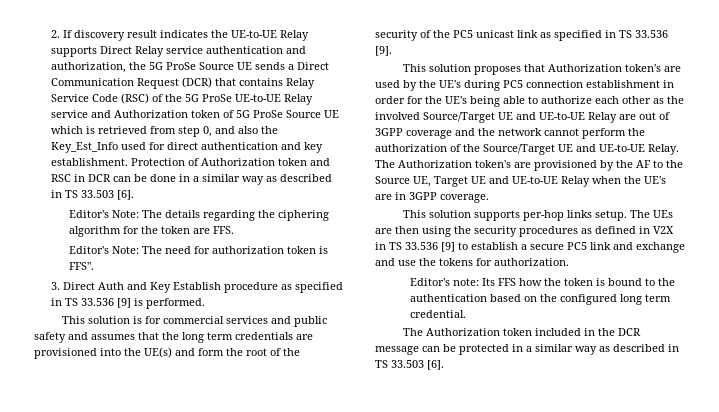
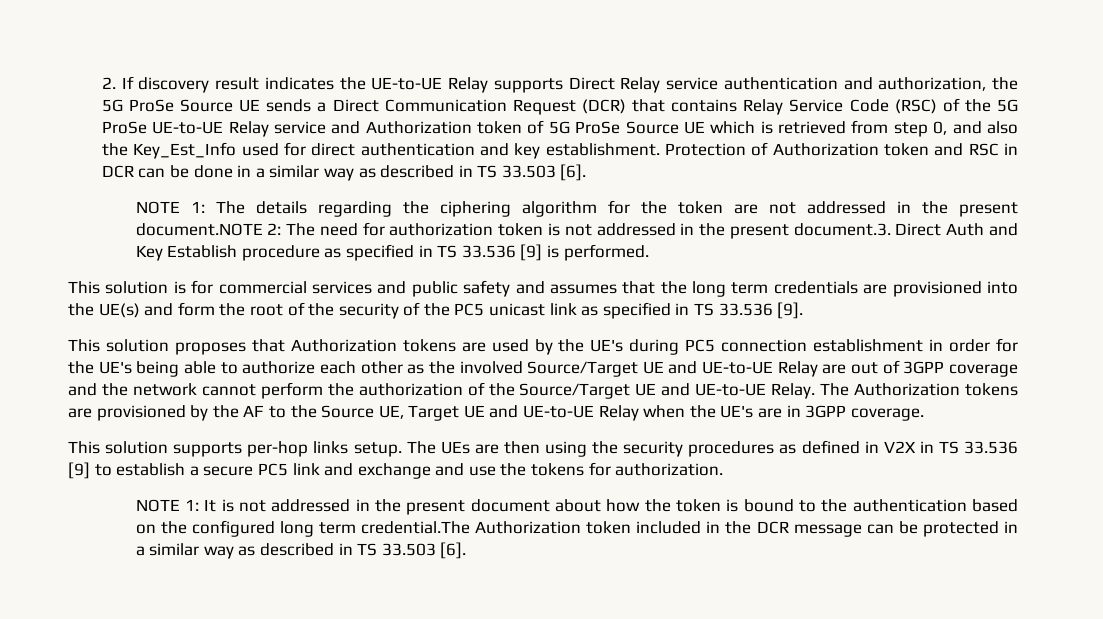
- Editor's Note: The details regarding the ciphering algorithm for the token are FFS.
- Editor's Note: The need for authorization token is FFS".
- 3. Direct Auth and Key Establish procedure as specified in TS 33.536 [9] is performed.
+ NOTE 1: The details regarding the ciphering algorithm for the token are not addressed in the present document.NOTE 2: The need for authorization token is not addressed in the present document.3. Direct Auth and Key Establish procedure as specified in TS 33.536 [9] is performed.
- This solution proposes that Authorization token's are used by the UE's during PC5 connection establishment in order for the UE's being able to authorize each other as the involved Source/Target UE and UE-to-UE Relay are out of 3GPP coverage and the network cannot perform the authorization of the Source/Target UE and UE-to-UE Relay.
+ This solution proposes that Authorization tokens are used by the UE's during PC5 connection establishment in order for the UE's being able to authorize each other as the involved Source/Target UE and UE-to-UE Relay are out of 3GPP coverage and the network cannot perform the authorization of the Source/Target UE and UE-to-UE Relay.
- The Authorization token's are provisioned by the AF to the Source UE, Target UE and UE-to-UE Relay when the UE's are in 3GPP coverage.
+ The Authorization tokens are provisioned by the AF to the Source UE, Target UE and UE-to-UE Relay when the UE's are in 3GPP coverage.
- Editor's note: Its FFS how the token is bound to the authentication based on the configured long term credential.
- The Authorization token included in the DCR message can be protected in a similar way as described in TS 33.503 [6].
+ NOTE 1: It is not addressed in the present document about how the token is bound to the authentication based on the configured long term credential.The Authorization token included in the DCR message can be protected in a similar way as described in TS 33.503 [6].

